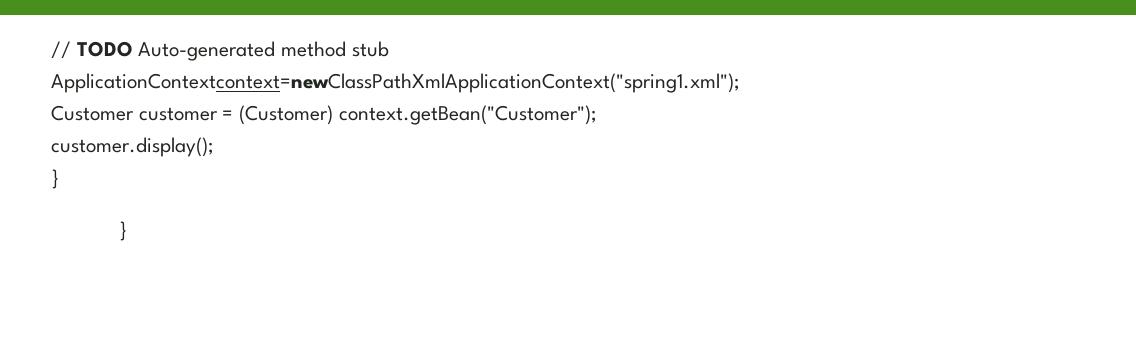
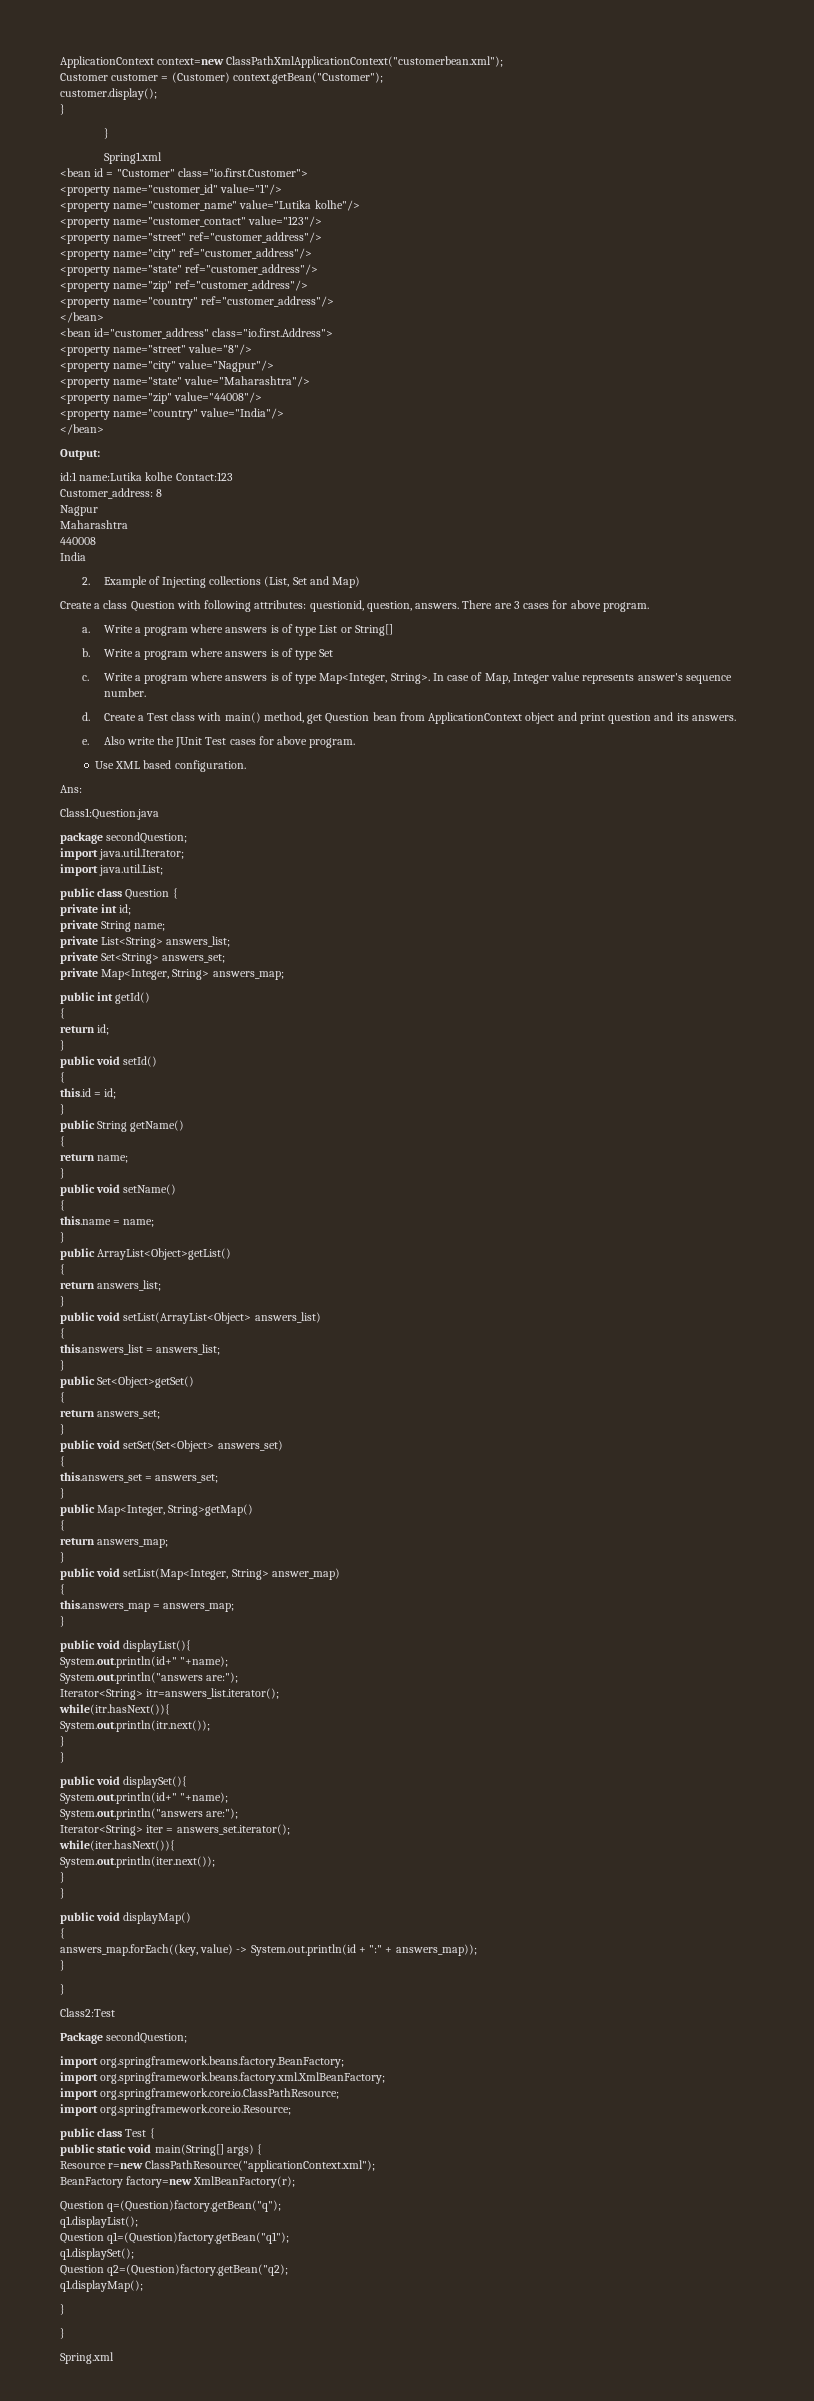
- // TODO Auto-generated method stub
- ApplicationContextcontext=newClassPathXmlApplicationContext("spring1.xml");
+ ApplicationContext context=new ClassPathXmlApplicationContext("customerbean.xml");
+ Spring1.xml
+ <bean id = "Customer" class="io.first.Customer">
+ <property name="customer_id" value="1"/>
+ <property name="customer_name" value="Lutika kolhe"/>
+ <property name="customer_contact" value="123"/>
+ <property name="street" ref="customer_address"/>
+ <property name="city" ref="customer_address"/>
+ <property name="state" ref="customer_address"/>
+ <property name="zip" ref="customer_address"/>
+ <property name="country" ref="customer_address"/>
+ </bean>
+ <bean id="customer_address" class="io.first.Address">
+ <property name="street" value="8"/>
+ <property name="city" value="Nagpur"/>
+ <property name="state" value="Maharashtra"/>
+ <property name="zip" value="44008"/>
+ <property name="country" value="India"/>
+ </bean>
+ Output:
+ id:1 name:Lutika kolhe Contact:123
+ Customer_address: 8
+ Nagpur
+ Maharashtra
+ 440008
+ India
+ 2. Example of Injecting collections (List, Set and Map)
+ Create a class Question with following attributes: questionid, question, answers. There are 3 cases for above program.
+ a. Write a program where answers is of type List or String[]
+ b. Write a program where answers is of type Set
+ c. Write a program where answers is of type Map<Integer, String>. In case of Map, Integer value represents answer's sequence number.
+ d. Create a Test class with main() method, get Question bean from ApplicationContext object and print question and its answers.
+ e. Also write the JUnit Test cases for above program.
+ Use XML based configuration.
+ Ans:
+ Class1:Question.java
+ package secondQuestion;
+ import java.util.Iterator;
+ import java.util.List;
+ public class Question {
+ private int id;
+ private String name;
+ private List<String> answers_list;
+ private Set<String> answers_set;
+ private Map<Integer, String> answers_map;
+ public int getId()
+ {
+ return id;
+ }
+ public void setId()
+ {
+ this.id = id;
+ }
+ public String getName()
+ {
+ return name;
+ }
+ public void setName()
+ {
+ this.name = name;
+ }
+ public ArrayList<Object>getList()
+ {
+ return answers_list;
+ }
+ public void setList(ArrayList<Object> answers_list)
+ {
+ this.answers_list = answers_list;
+ }
+ public Set<Object>getSet()
+ {
+ return answers_set;
+ }
+ public void setSet(Set<Object> answers_set)
+ {
+ this.answers_set = answers_set;
+ }
+ public Map<Integer, String>getMap()
+ {
+ return answers_map;
+ }
+ public void setList(Map<Integer, String> answer_map)
+ {
+ this.answers_map = answers_map;
+ }
+ public void displayList(){
+ System.out.println(id+" "+name);
+ System.out.println("answers are:");
+ Iterator<String> itr=answers_list.iterator();
+ while(itr.hasNext()){
+ System.out.println(itr.next());
+ }
+ }
+ public void displaySet(){
+ System.out.println(id+" "+name);
+ System.out.println("answers are:");
+ Iterator<String> iter = answers_set.iterator();
+ while(iter.hasNext()){
+ System.out.println(iter.next());
+ }
+ }
+ public void displayMap()
+ {
+ answers_map.forEach((key, value) -> System.out.println(id + ":" + answers_map));
+ }
+ }
+ Class2:Test
+ Package secondQuestion;
+ import org.springframework.beans.factory.BeanFactory;
+ import org.springframework.beans.factory.xml.XmlBeanFactory;
+ import org.springframework.core.io.ClassPathResource;
+ import org.springframework.core.io.Resource;
+ public class Test {
+ public static void main(String[] args) {
+ Resource r=new ClassPathResource("applicationContext.xml");
+ BeanFactory factory=new XmlBeanFactory(r);
+ Question q=(Question)factory.getBean("q");
+ q1.displayList();
+ Question q1=(Question)factory.getBean("q1");
+ q1.displaySet();
+ Question q2=(Question)factory.getBean("q2);
+ q1.displayMap();
+ }
+ }
+ Spring.xml

